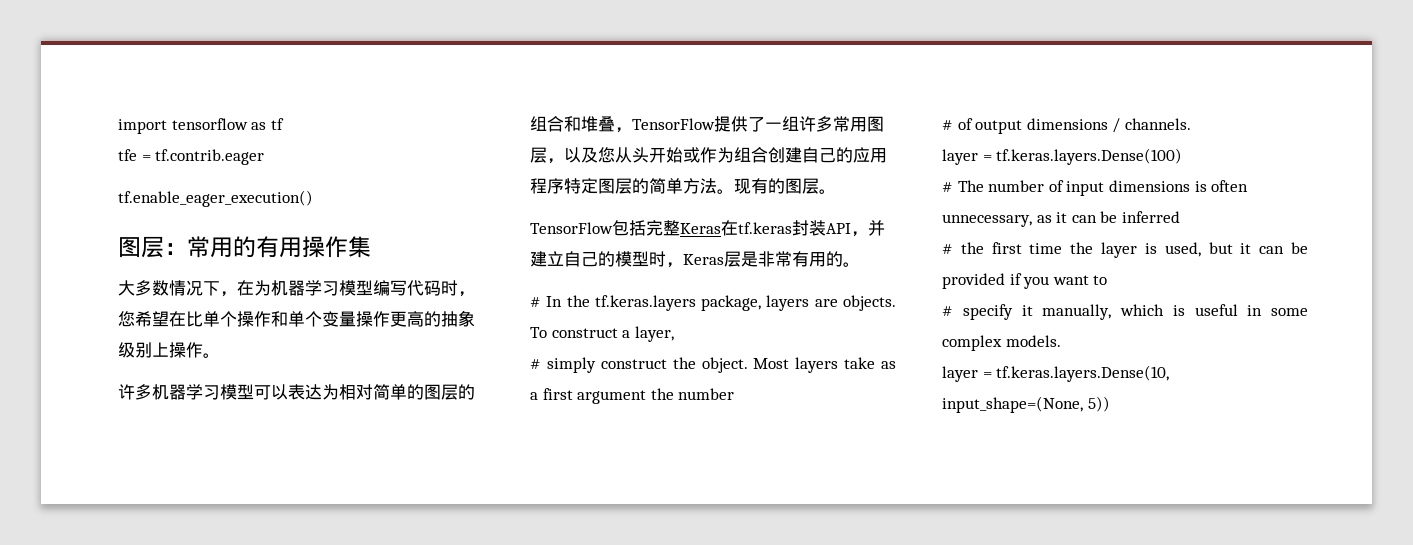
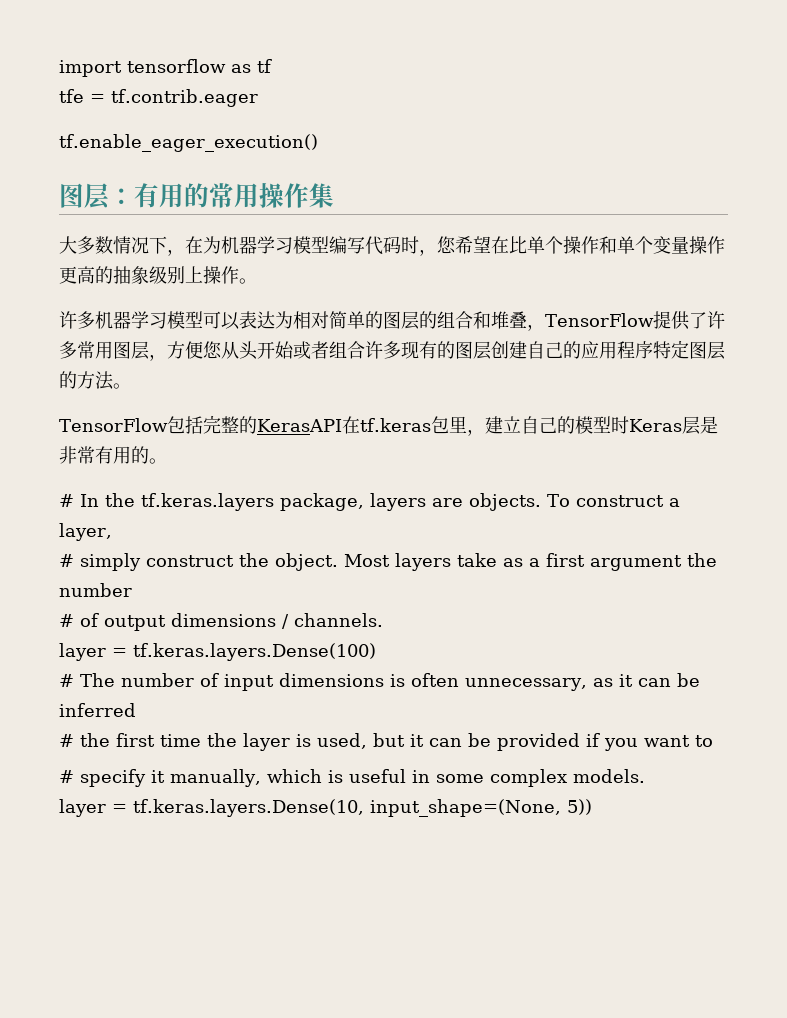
- 图层：常用的有用操作集
+ 图层：有用的常用操作集
- 许多机器学习模型可以表达为相对简单的图层的组合和堆叠，TensorFlow提供了一组许多常用图层，以及您从头开始或作为组合创建自己的应用程序特定图层的简单方法。现有的图层。
+ 许多机器学习模型可以表达为相对简单的图层的组合和堆叠，TensorFlow提供了许多常用图层，方便您从头开始或者组合许多现有的图层创建自己的应用程序特定图层的方法。
- TensorFlow包括完整Keras在tf.keras封装API，并建立自己的模型时，Keras层是非常有用的。
+ TensorFlow包括完整的KerasAPI在tf.keras包里，建立自己的模型时Keras层是非常有用的。

